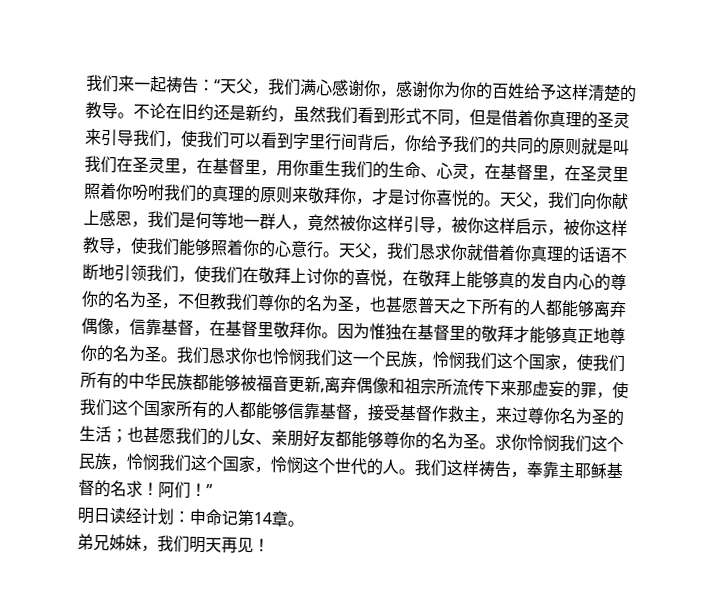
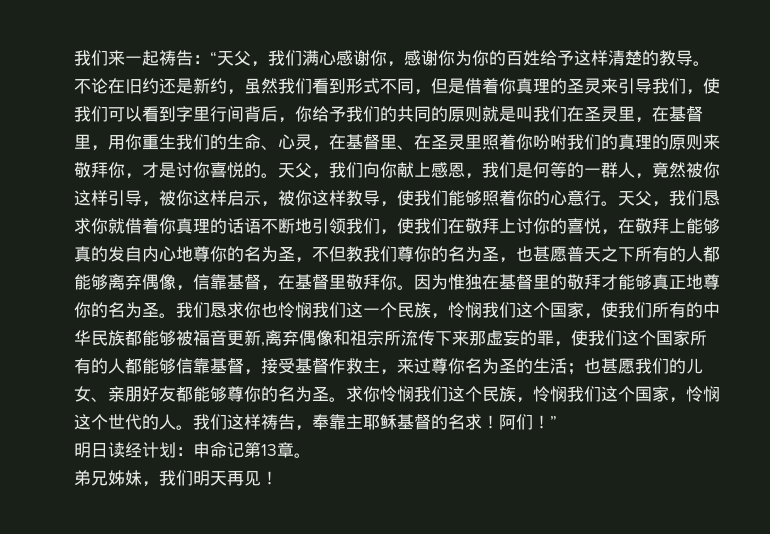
- 不论在旧约还是新约，虽然我们看到形式不同，但是借着你真理的圣灵来引导我们，使我们可以看到字里行间背后，你给予我们的共同的原则就是叫我们在圣灵里，在基督里，用你重生我们的生命、心灵，在基督里，在圣灵里照着你吩咐我们的真理的原则来敬拜你，才是讨你喜悦的。
+ 不论在旧约还是新约，虽然我们看到形式不同，但是借着你真理的圣灵来引导我们，使我们可以看到字里行间背后，你给予我们的共同的原则就是叫我们在圣灵里，在基督里，用你重生我们的生命、心灵，在基督里、在圣灵里照着你吩咐我们的真理的原则来敬拜你，才是讨你喜悦的。
- 天父，我们向你献上感恩，我们是何等地一群人，竟然被你这样引导，被你这样启示，被你这样教导，使我们能够照着你的心意行。
+ 天父，我们向你献上感恩，我们是何等的一群人，竟然被你这样引导，被你这样启示，被你这样教导，使我们能够照着你的心意行。
- 天父，我们恳求你就借着你真理的话语不断地引领我们，使我们在敬拜上讨你的喜悦，在敬拜上能够真的发自内心的尊你的名为圣，不但教我们尊你的名为圣，也甚愿普天之下所有的人都能够离弃偶像，信靠基督，在基督里敬拜你。
+ 天父，我们恳求你就借着你真理的话语不断地引领我们，使我们在敬拜上讨你的喜悦，在敬拜上能够真的发自内心地尊你的名为圣，不但教我们尊你的名为圣，也甚愿普天之下所有的人都能够离弃偶像，信靠基督，在基督里敬拜你。
- 明日读经计划：申命记第14章。
+ 明日读经计划：申命记第13章。

